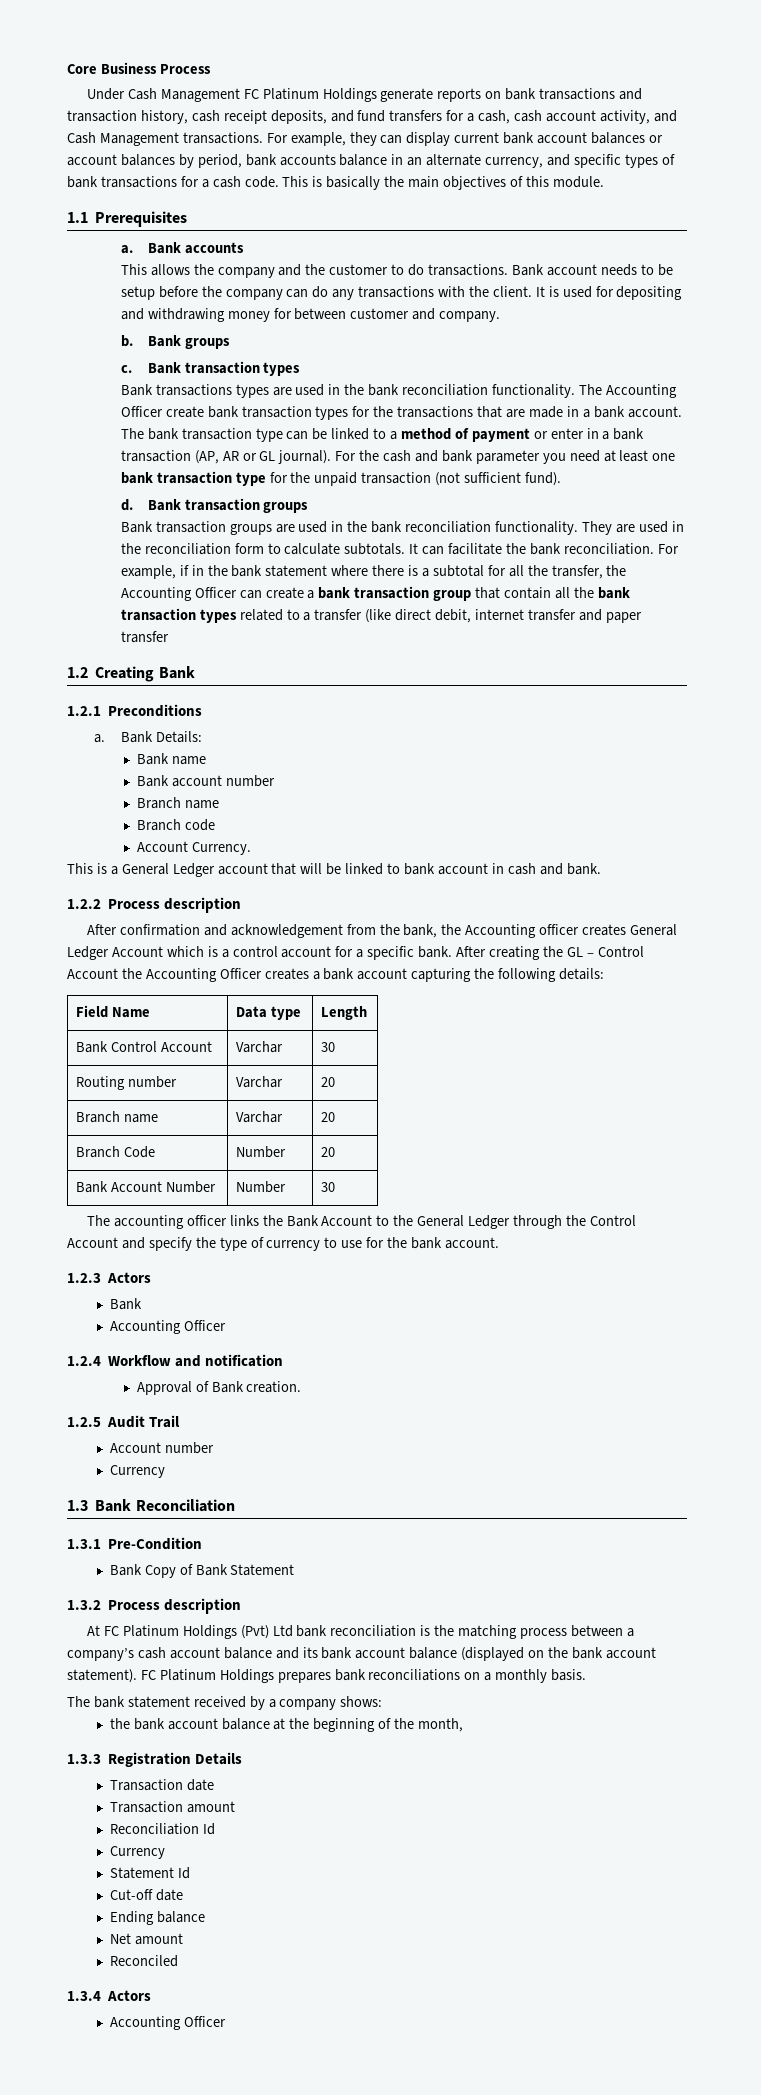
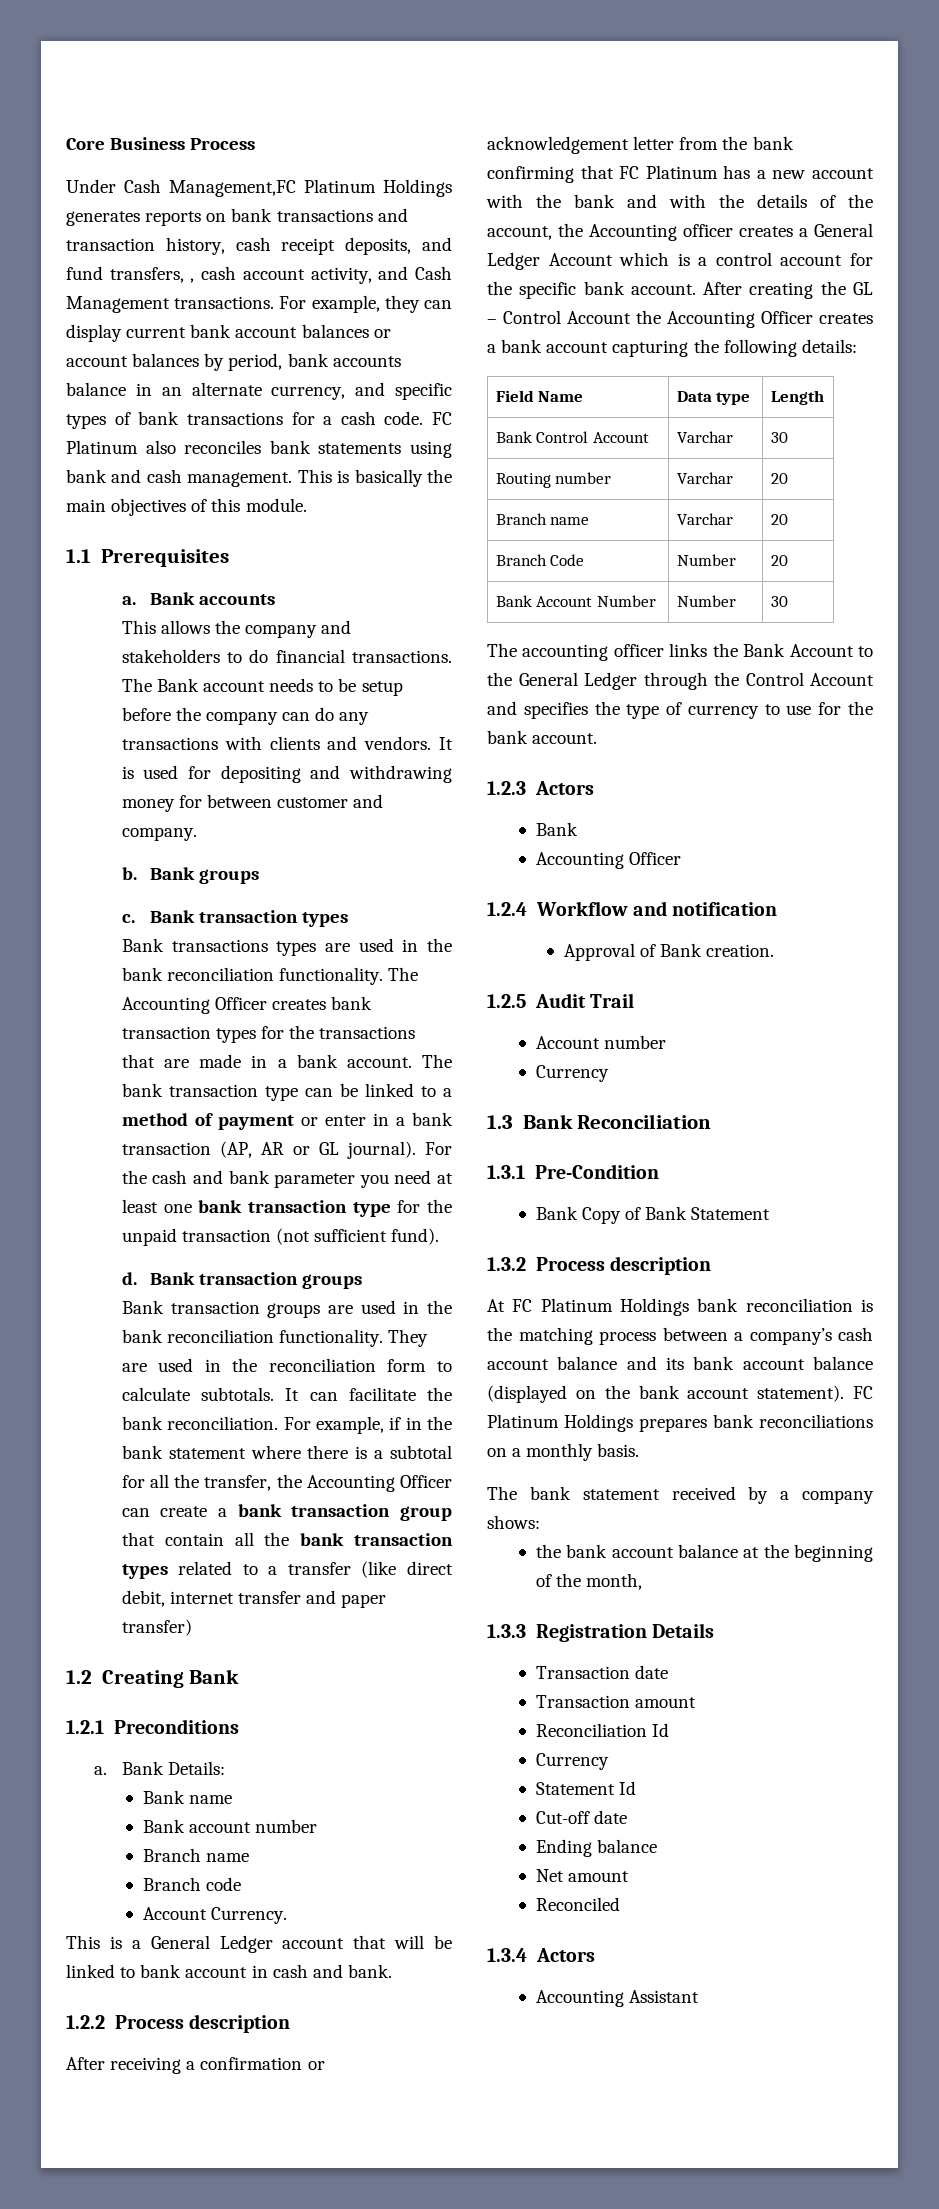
- Under Cash Management FC Platinum Holdings generate reports on bank transactions and transaction history, cash receipt deposits, and fund transfers for a cash, cash account activity, and Cash Management transactions.
+ Under Cash Management,FC Platinum Holdings generates reports on bank transactions and transaction history, cash receipt deposits, and fund transfers, , cash account activity, and Cash Management transactions.
+ FC Platinum also reconciles bank statements using bank and cash management.
- This allows the company and the customer to do transactions. Bank account needs to be setup before the company can do any transactions with the client.
+ This allows the company and stakeholders to do financial transactions. The Bank account needs to be setup before the company can do any transactions with clients and vendors.
- The Accounting Officer create bank transaction types for the transactions that are made in a bank account.
+ The Accounting Officer creates bank transaction types for the transactions that are made in a bank account.
- For example, if in the bank statement where there is a subtotal for all the transfer, the Accounting Officer can create a bank transaction group that contain all the bank transaction types related to a transfer (like direct debit, internet transfer and paper transfer
+ For example, if in the bank statement where there is a subtotal for all the transfer, the Accounting Officer can create a bank transaction group that contain all the bank transaction types related to a transfer (like direct debit, internet transfer and paper transfer)
- After confirmation and acknowledgement from the bank, the Accounting officer creates General Ledger Account which is a control account for a specific bank.
+ After receiving a confirmation or acknowledgement letter from the bank confirming that FC Platinum has a new account with the bank and with the details of the account, the Accounting officer creates a General Ledger Account which is a control account for the specific bank account.
- The accounting officer links the Bank Account to the General Ledger through the Control Account and specify the type of currency to use for the bank account.
+ The accounting officer links the Bank Account to the General Ledger through the Control Account and specifies the type of currency to use for the bank account.
- At FC Platinum Holdings (Pvt) Ltd bank reconciliation is the matching process between a company’s cash account balance and its bank account balance (displayed on the bank account statement).
+ At FC Platinum Holdings bank reconciliation is the matching process between a company’s cash account balance and its bank account balance (displayed on the bank account statement).
  1.3.4 Actors
- Accounting Officer
+ Accounting Assistant

